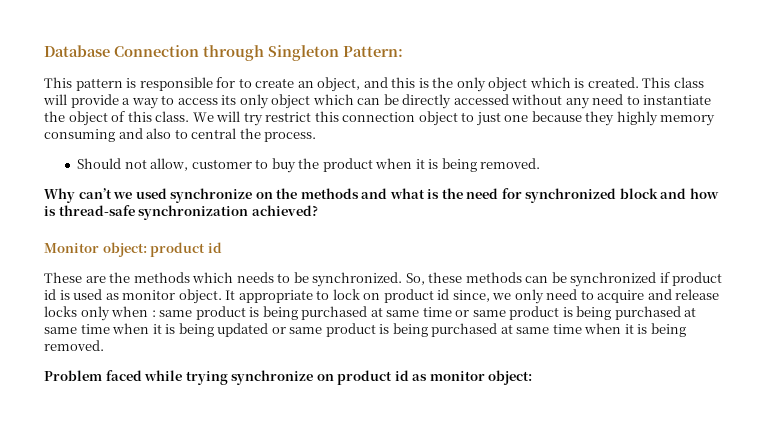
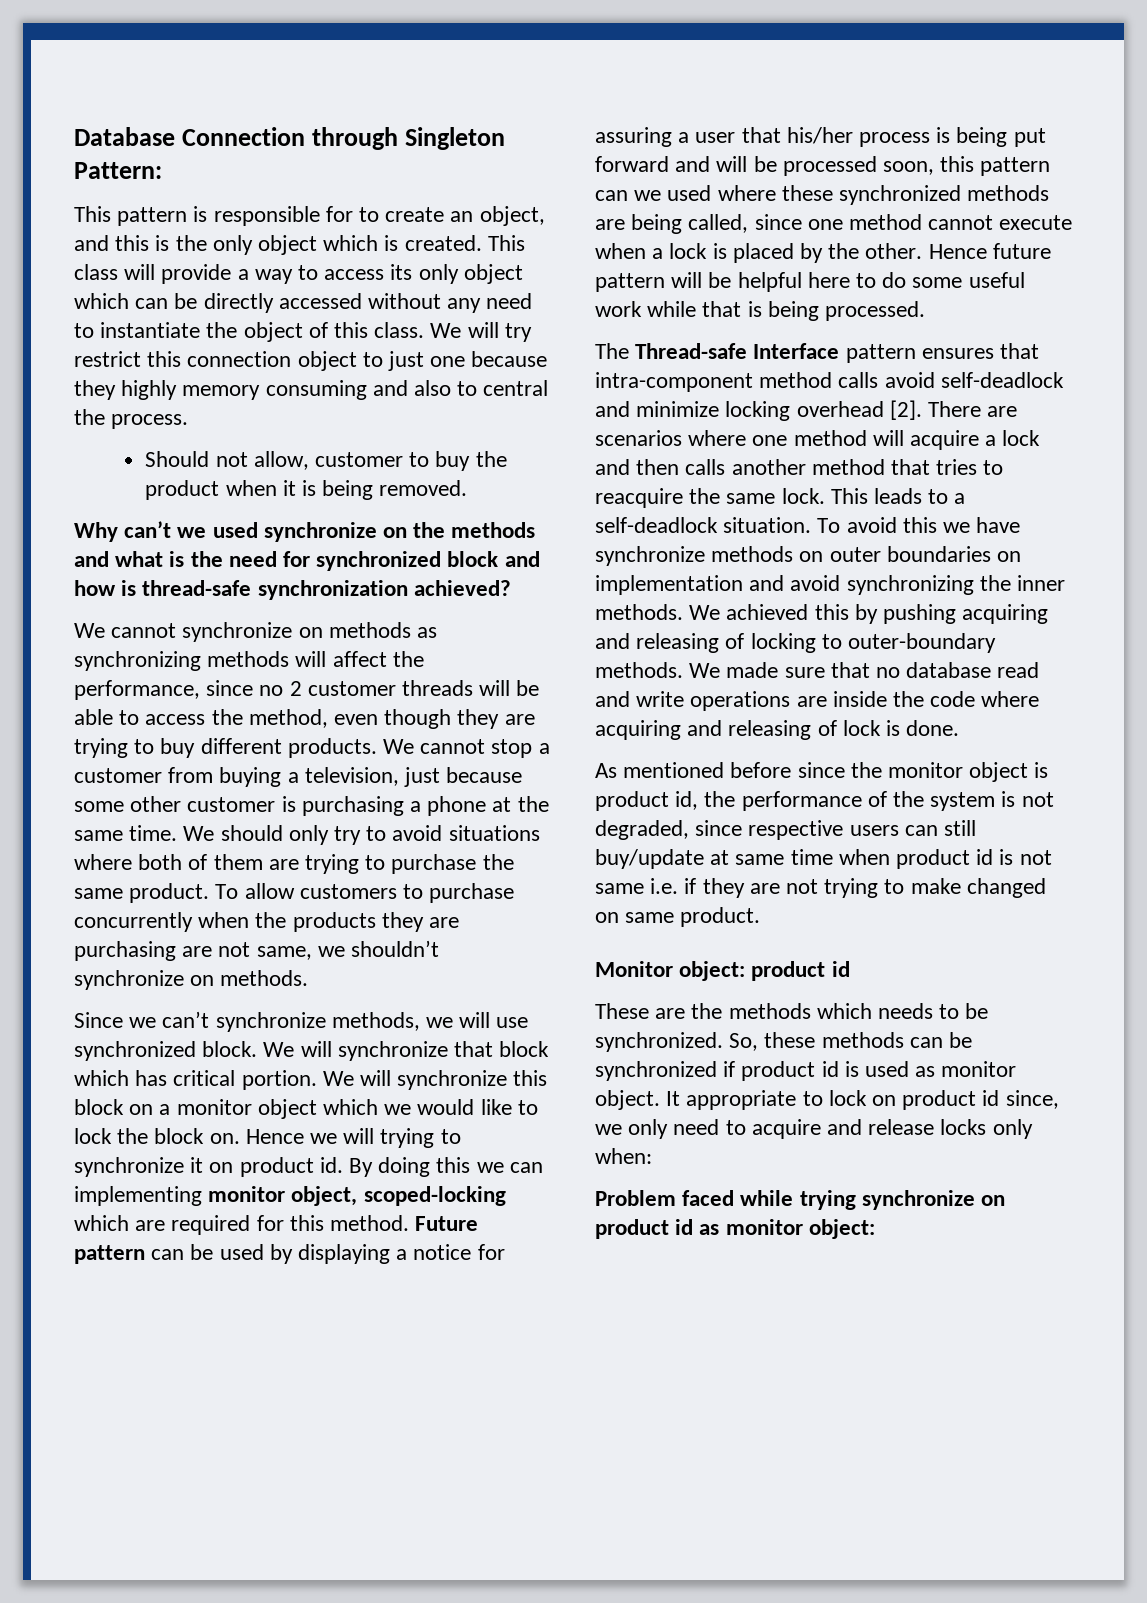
+ We cannot synchronize on methods as synchronizing methods will affect the performance, since no 2 customer threads will be able to access the method, even though they are trying to buy different products. We cannot stop a customer from buying a television, just because some other customer is purchasing a phone at the same time. We should only try to avoid situations where both of them are trying to purchase the same product. To allow customers to purchase concurrently when the products they are purchasing are not same, we shouldn’t synchronize on methods.
+ Since we can’t synchronize methods, we will use synchronized block. We will synchronize that block which has critical portion. We will synchronize this block on a monitor object which we would like to lock the block on. Hence we will trying to synchronize it on product id. By doing this we can implementing monitor object, scoped-locking which are required for this method. Future pattern can be used by displaying a notice for assuring a user that his/her process is being put forward and will be processed soon, this pattern can we used where these synchronized methods are being called, since one method cannot execute when a lock is placed by the other. Hence future pattern will be helpful here to do some useful work while that is being processed.
+ The Thread-safe Interface pattern ensures that intra-component method calls avoid self-deadlock and minimize locking overhead [2]. There are scenarios where one method will acquire a lock and then calls another method that tries to reacquire the same lock. This leads to a self-deadlock situation. To avoid this we have synchronize methods on outer boundaries on implementation and avoid synchronizing the inner methods. We achieved this by pushing acquiring and releasing of locking to outer-boundary methods. We made sure that no database read and write operations are inside the code where acquiring and releasing of lock is done.
+ As mentioned before since the monitor object is product id, the performance of the system is not degraded, since respective users can still buy/update at same time when product id is not same i.e. if they are not trying to make changed on same product.
- It appropriate to lock on product id since, we only need to acquire and release locks only when : same product is being purchased at same time or same product is being purchased at same time when it is being updated or same product is being purchased at same time when it is being removed.
+ It appropriate to lock on product id since, we only need to acquire and release locks only when:

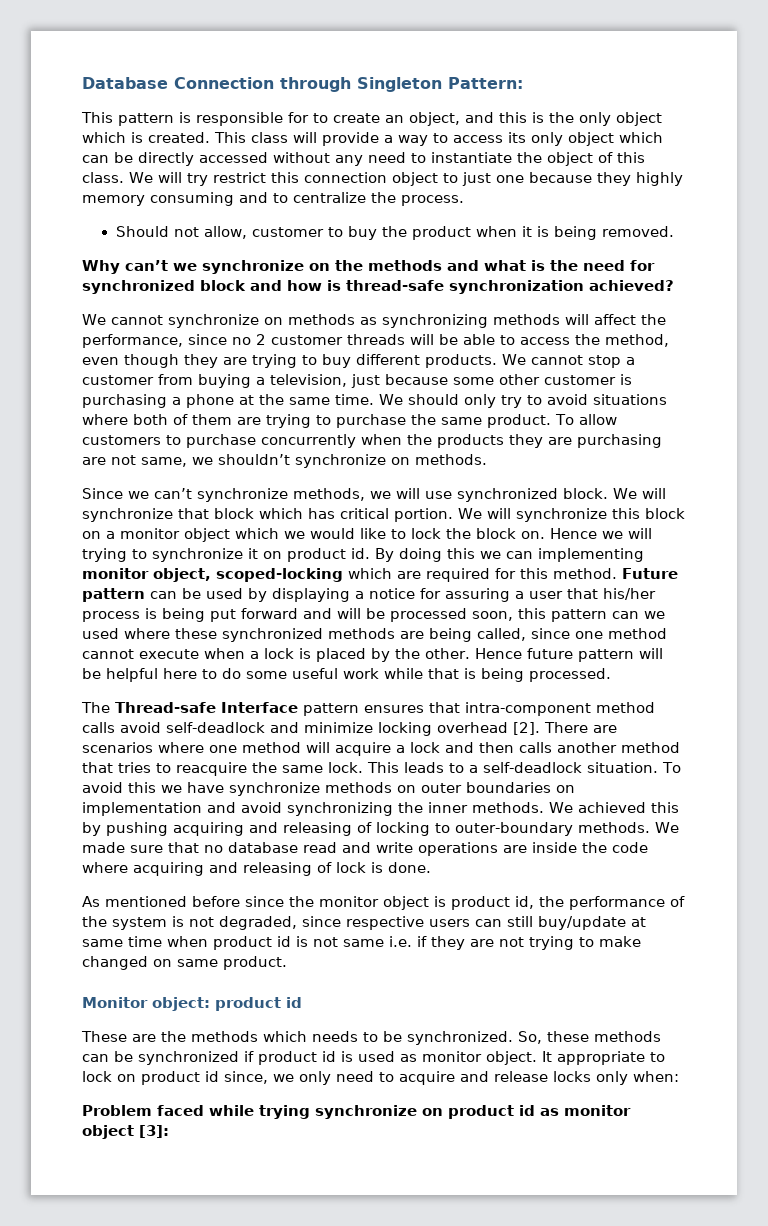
- We will try restrict this connection object to just one because they highly memory consuming and also to central the process.
+ We will try restrict this connection object to just one because they highly memory consuming and to centralize the process.
- Why can’t we used synchronize on the methods and what is the need for synchronized block and how is thread-safe synchronization achieved?
+ Why can’t we synchronize on the methods and what is the need for synchronized block and how is thread-safe synchronization achieved?
- Problem faced while trying synchronize on product id as monitor object:
+ Problem faced while trying synchronize on product id as monitor object [3]:

